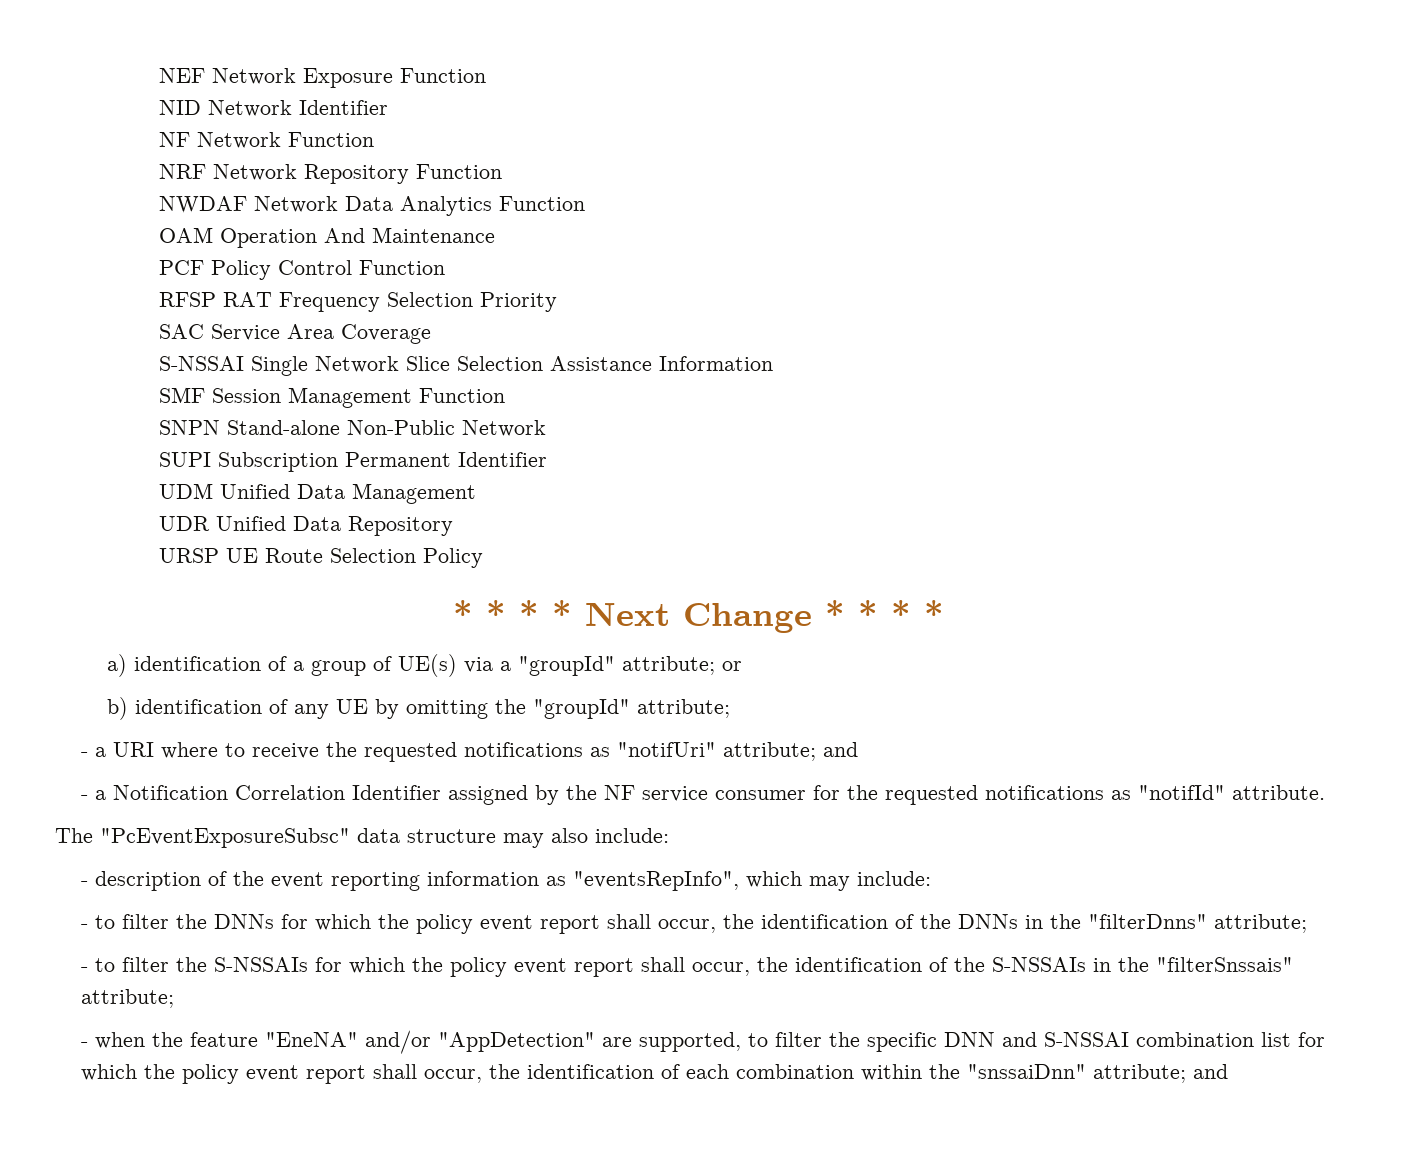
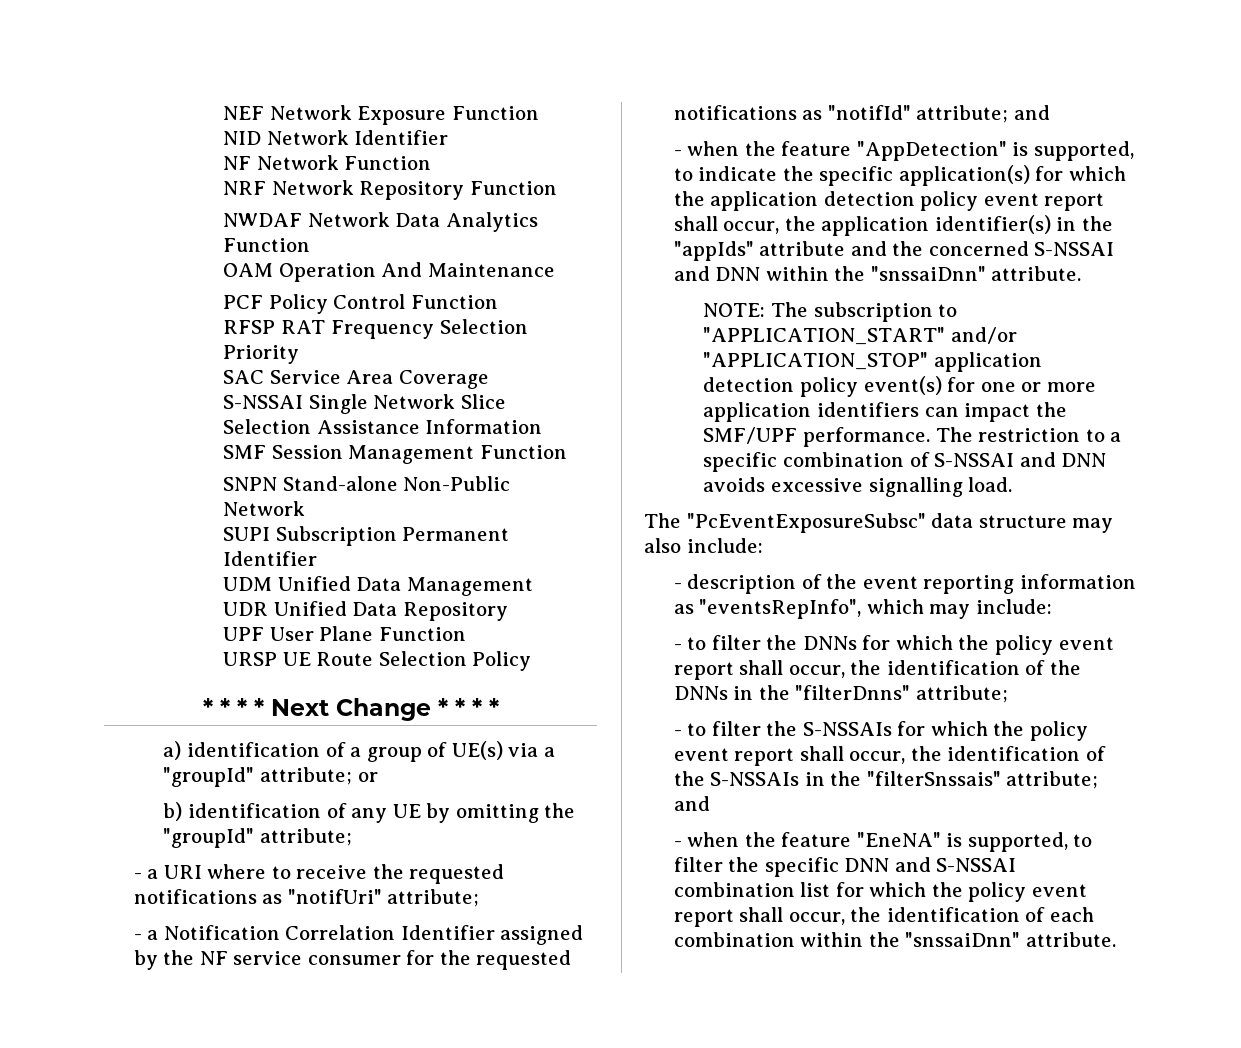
+ UPF User Plane Function
- - a URI where to receive the requested notifications as "notifUri" attribute; and
+ - a URI where to receive the requested notifications as "notifUri" attribute;
- - a Notification Correlation Identifier assigned by the NF service consumer for the requested notifications as "notifId" attribute.
+ - a Notification Correlation Identifier assigned by the NF service consumer for the requested notifications as "notifId" attribute; and
+ - when the feature "AppDetection" is supported, to indicate the specific application(s) for which the application detection policy event report shall occur, the application identifier(s) in the "appIds" attribute and the concerned S-NSSAI and DNN within the "snssaiDnn" attribute.
+ NOTE: The subscription to "APPLICATION_START" and/or "APPLICATION_STOP" application detection policy event(s) for one or more application identifiers can impact the SMF/UPF performance. The restriction to a specific combination of S-NSSAI and DNN avoids excessive signalling load.
- - to filter the S-NSSAIs for which the policy event report shall occur, the identification of the S-NSSAIs in the "filterSnssais" attribute;
+ - to filter the S-NSSAIs for which the policy event report shall occur, the identification of the S-NSSAIs in the "filterSnssais" attribute; and
- - when the feature "EneNA" and/or "AppDetection" are supported, to filter the specific DNN and S-NSSAI combination list for which the policy event report shall occur, the identification of each combination within the "snssaiDnn" attribute; and
+ - when the feature "EneNA" is supported, to filter the specific DNN and S-NSSAI combination list for which the policy event report shall occur, the identification of each combination within the "snssaiDnn" attribute.

